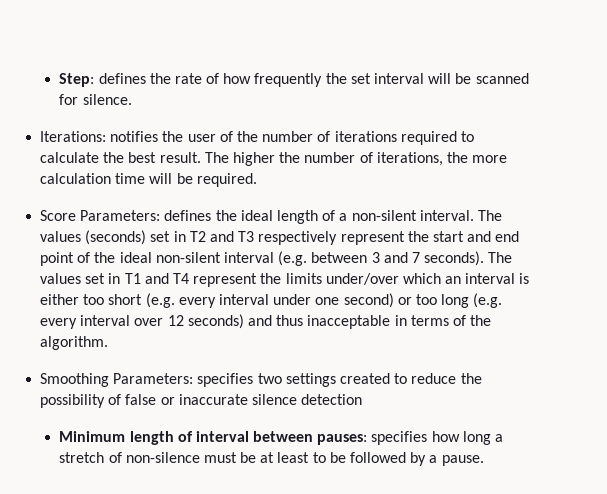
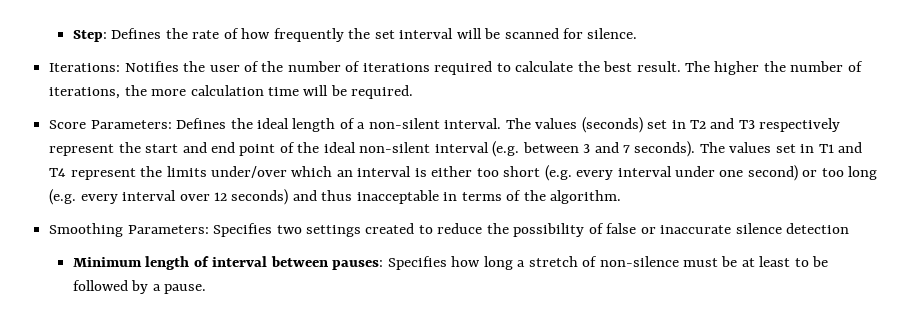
- Step: defines the rate of how frequently the set interval will be scanned for silence.
+ Step: Defines the rate of how frequently the set interval will be scanned for silence.
- Iterations: notifies the user of the number of iterations required to calculate the best result.
+ Iterations: Notifies the user of the number of iterations required to calculate the best result.
- Score Parameters: defines the ideal length of a non-silent interval.
+ Score Parameters: Defines the ideal length of a non-silent interval.
- Smoothing Parameters: specifies two settings created to reduce the possibility of false or inaccurate silence detection
+ Smoothing Parameters: Specifies two settings created to reduce the possibility of false or inaccurate silence detection
- Minimum length of interval between pauses: specifies how long a stretch of non-silence must be at least to be followed by a pause.
+ Minimum length of interval between pauses: Specifies how long a stretch of non-silence must be at least to be followed by a pause.

